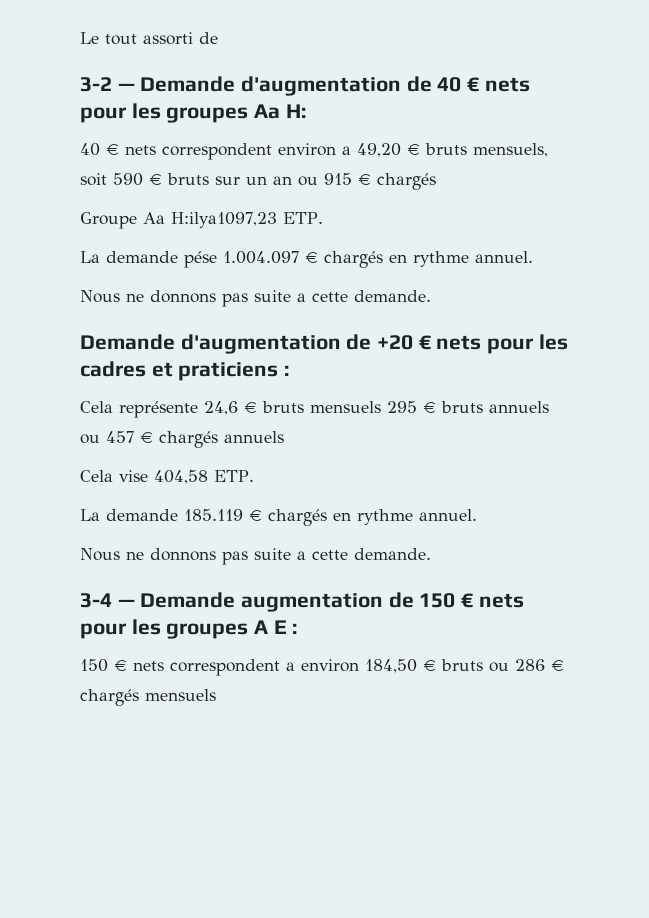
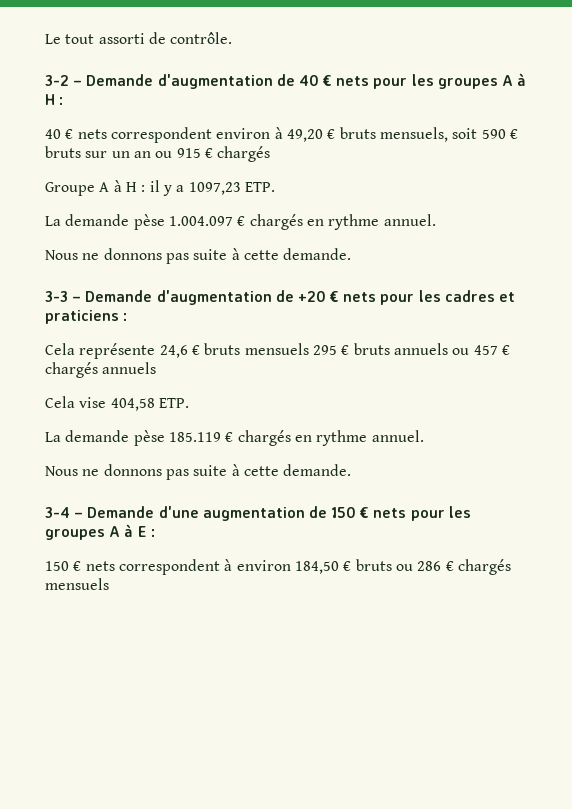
- Le tout assorti de
+ Le tout assorti de contrôle.
- 3-2 — Demande d'augmentation de 40 € nets pour les groupes Aa H:
+ 3-2 – Demande d'augmentation de 40 € nets pour les groupes A à H :
- 40 € nets correspondent environ a 49,20 € bruts mensuels, soit 590 € bruts sur un an ou 915 € chargés
+ 40 € nets correspondent environ à 49,20 € bruts mensuels, soit 590 € bruts sur un an ou 915 € chargés
- Groupe Aa H:ilya1097,23 ETP.
- La demande pése 1.004.097 € chargés en rythme annuel.
- Nous ne donnons pas suite a cette demande.
- Demande d'augmentation de +20 € nets pour les cadres et praticiens :
+ Groupe A à H : il y a 1097,23 ETP.
+ La demande pèse 1.004.097 € chargés en rythme annuel.
+ Nous ne donnons pas suite à cette demande.
+ 3-3 – Demande d'augmentation de +20 € nets pour les cadres et praticiens :
- La demande 185.119 € chargés en rythme annuel.
- Nous ne donnons pas suite a cette demande.
+ La demande pèse 185.119 € chargés en rythme annuel.
+ Nous ne donnons pas suite à cette demande.
- 3-4 — Demande augmentation de 150 € nets pour les groupes A E :
+ 3-4 – Demande d'une augmentation de 150 € nets pour les groupes A à E :
- 150 € nets correspondent a environ 184,50 € bruts ou 286 € chargés mensuels
+ 150 € nets correspondent à environ 184,50 € bruts ou 286 € chargés mensuels

